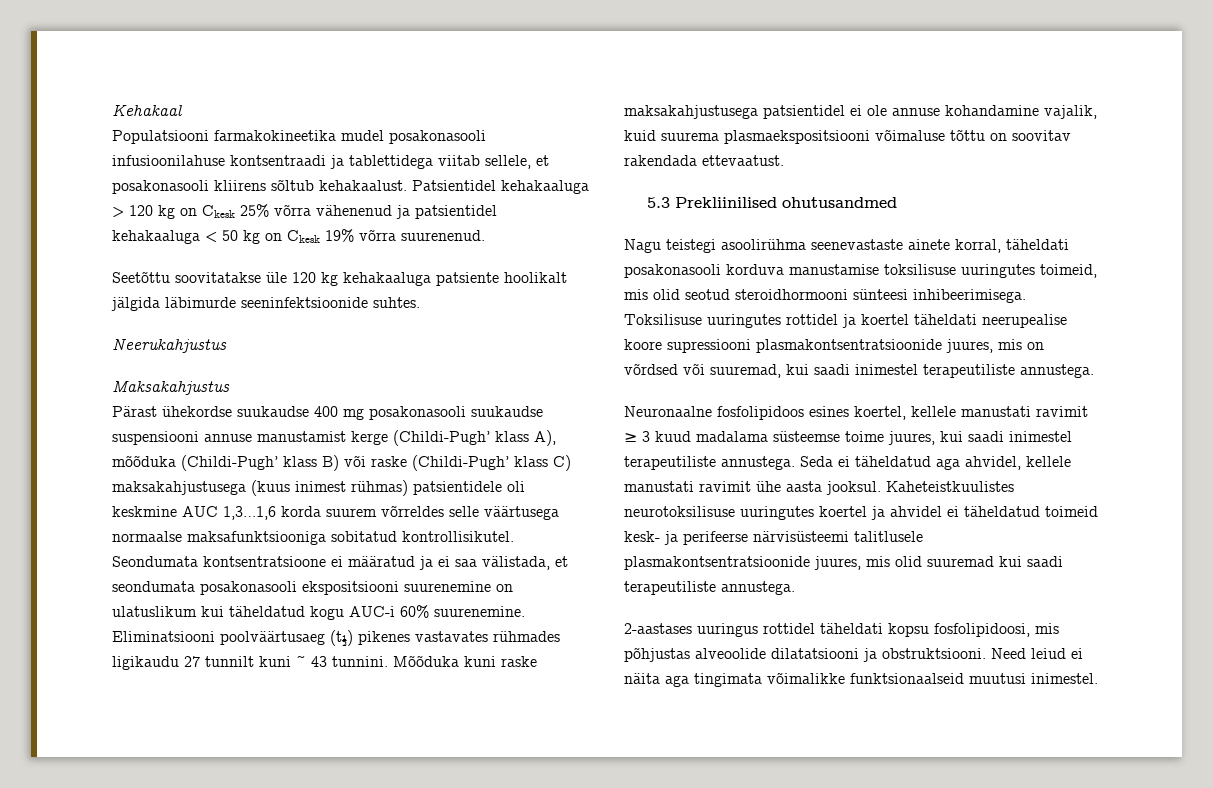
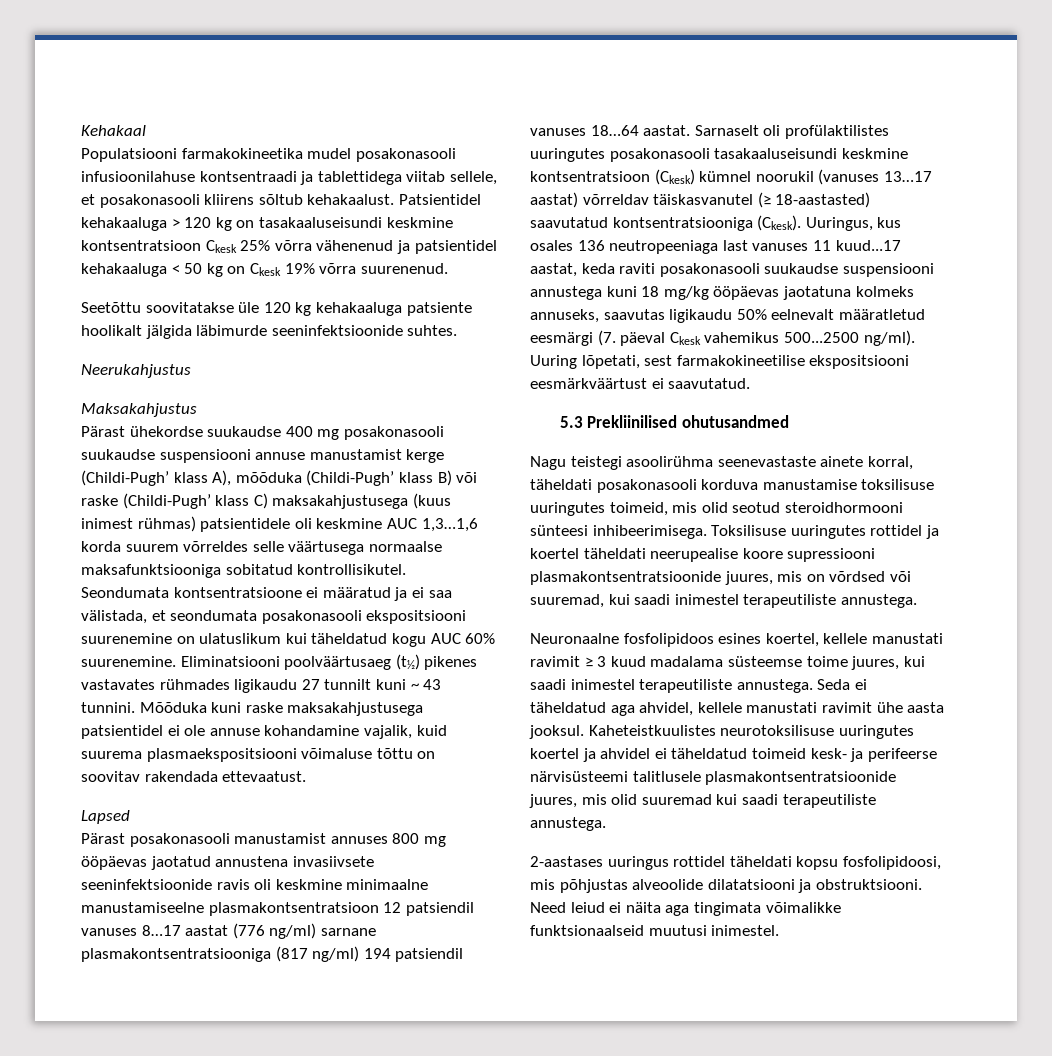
- Patsientidel kehakaaluga > 120 kg on Ckesk 25% võrra vähenenud ja patsientidel kehakaaluga < 50 kg on Ckesk 19% võrra suurenenud.
+ Patsientidel kehakaaluga > 120 kg on tasakaaluseisundi keskmine kontsentratsioon Ckesk 25% võrra vähenenud ja patsientidel kehakaaluga < 50 kg on Ckesk 19% võrra suurenenud.
- Seondumata kontsentratsioone ei määratud ja ei saa välistada, et seondumata posakonasooli ekspositsiooni suurenemine on ulatuslikum kui täheldatud kogu AUC-i 60% suurenemine.
+ Seondumata kontsentratsioone ei määratud ja ei saa välistada, et seondumata posakonasooli ekspositsiooni suurenemine on ulatuslikum kui täheldatud kogu AUC 60% suurenemine.
+ Lapsed
+ Pärast posakonasooli manustamist annuses 800 mg ööpäevas jaotatud annustena invasiivsete seeninfektsioonide ravis oli keskmine minimaalne manustamiseelne plasmakontsentratsioon 12 patsiendil vanuses 8…17 aastat (776 ng/ml) sarnane plasmakontsentratsiooniga (817 ng/ml) 194 patsiendil vanuses 18…64 aastat. Sarnaselt oli profülaktilistes uuringutes posakonasooli tasakaaluseisundi keskmine kontsentratsioon (Ckesk) kümnel noorukil (vanuses 13…17 aastat) võrreldav täiskasvanutel (≥ 18-aastasted) saavutatud kontsentratsiooniga (Ckesk). Uuringus, kus osales 136 neutropeeniaga last vanuses 11 kuud...17 aastat, keda raviti posakonasooli suukaudse suspensiooni annustega kuni 18 mg/kg ööpäevas jaotatuna kolmeks annuseks, saavutas ligikaudu 50% eelnevalt määratletud eesmärgi (7. päeval Ckesk vahemikus 500...2500 ng/ml). Uuring lõpetati, sest farmakokineetilise ekspositsiooni eesmärkväärtust ei saavutatud.

